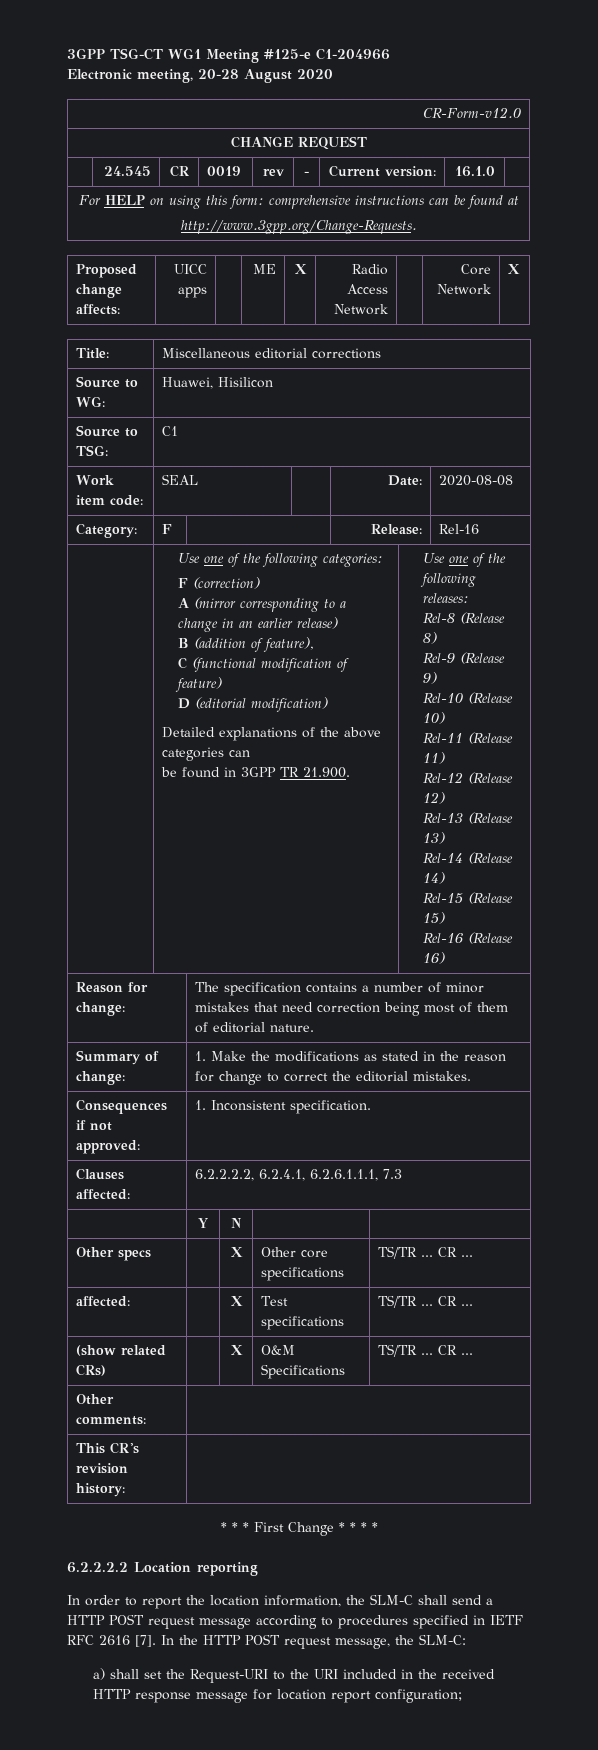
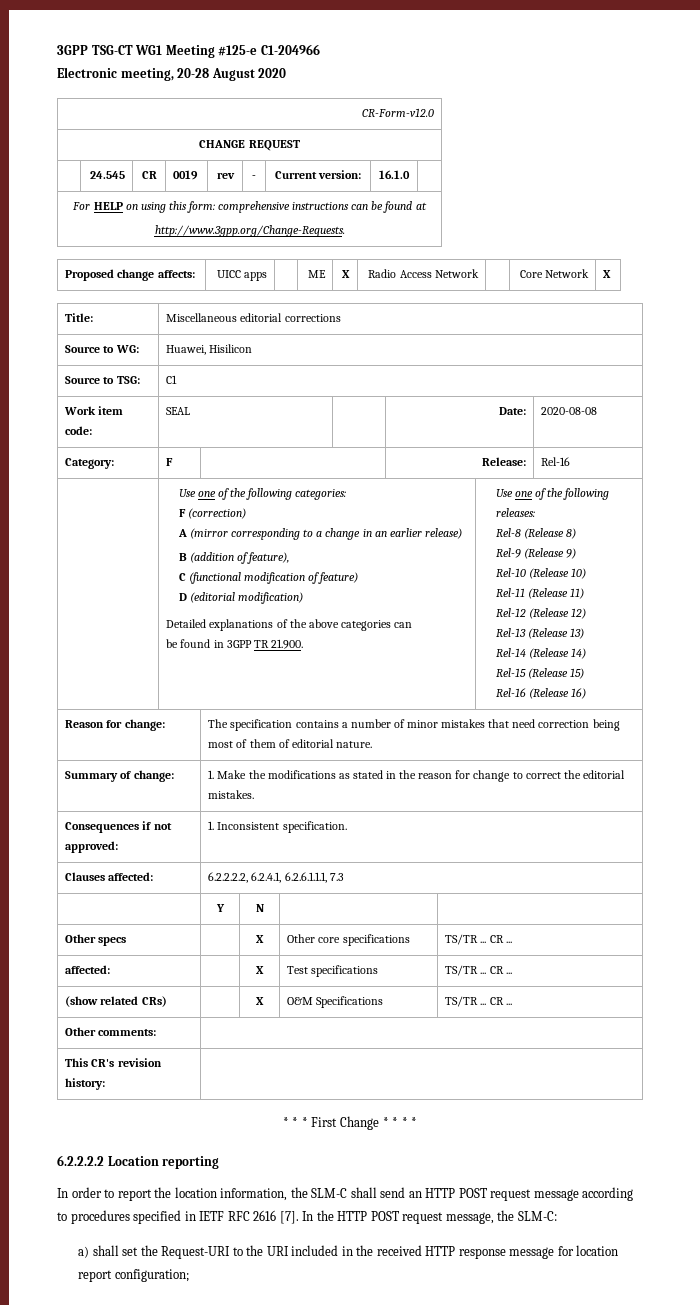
- In order to report the location information, the SLM-C shall send a HTTP POST request message according to procedures specified in IETF RFC 2616 [7].
+ In order to report the location information, the SLM-C shall send an HTTP POST request message according to procedures specified in IETF RFC 2616 [7].

